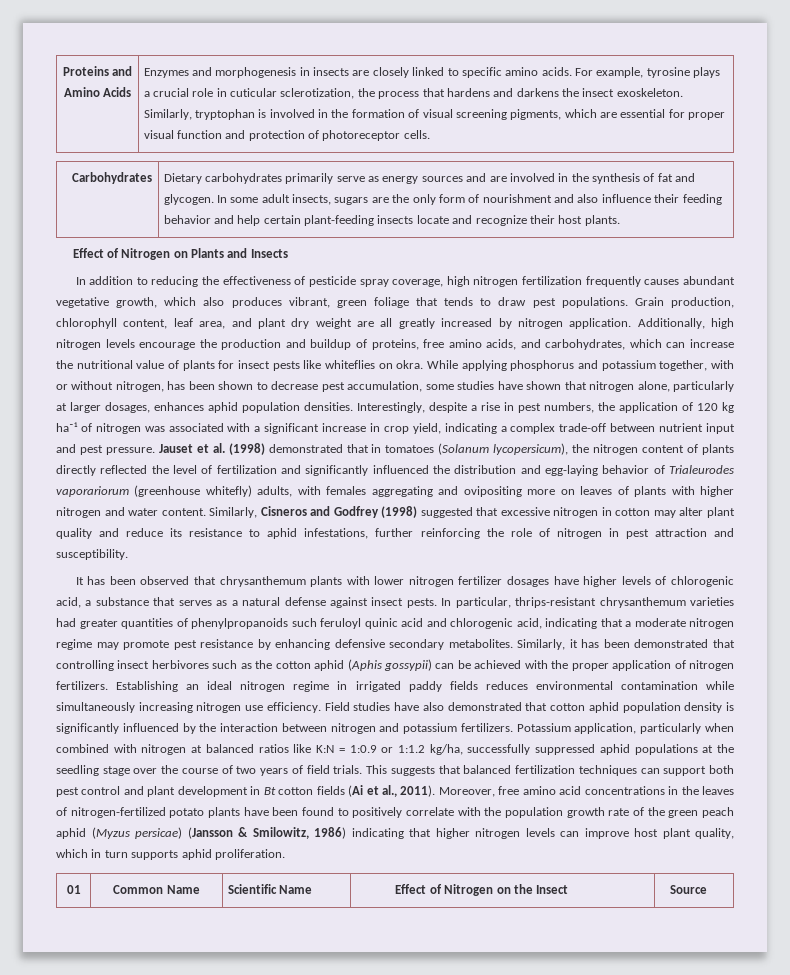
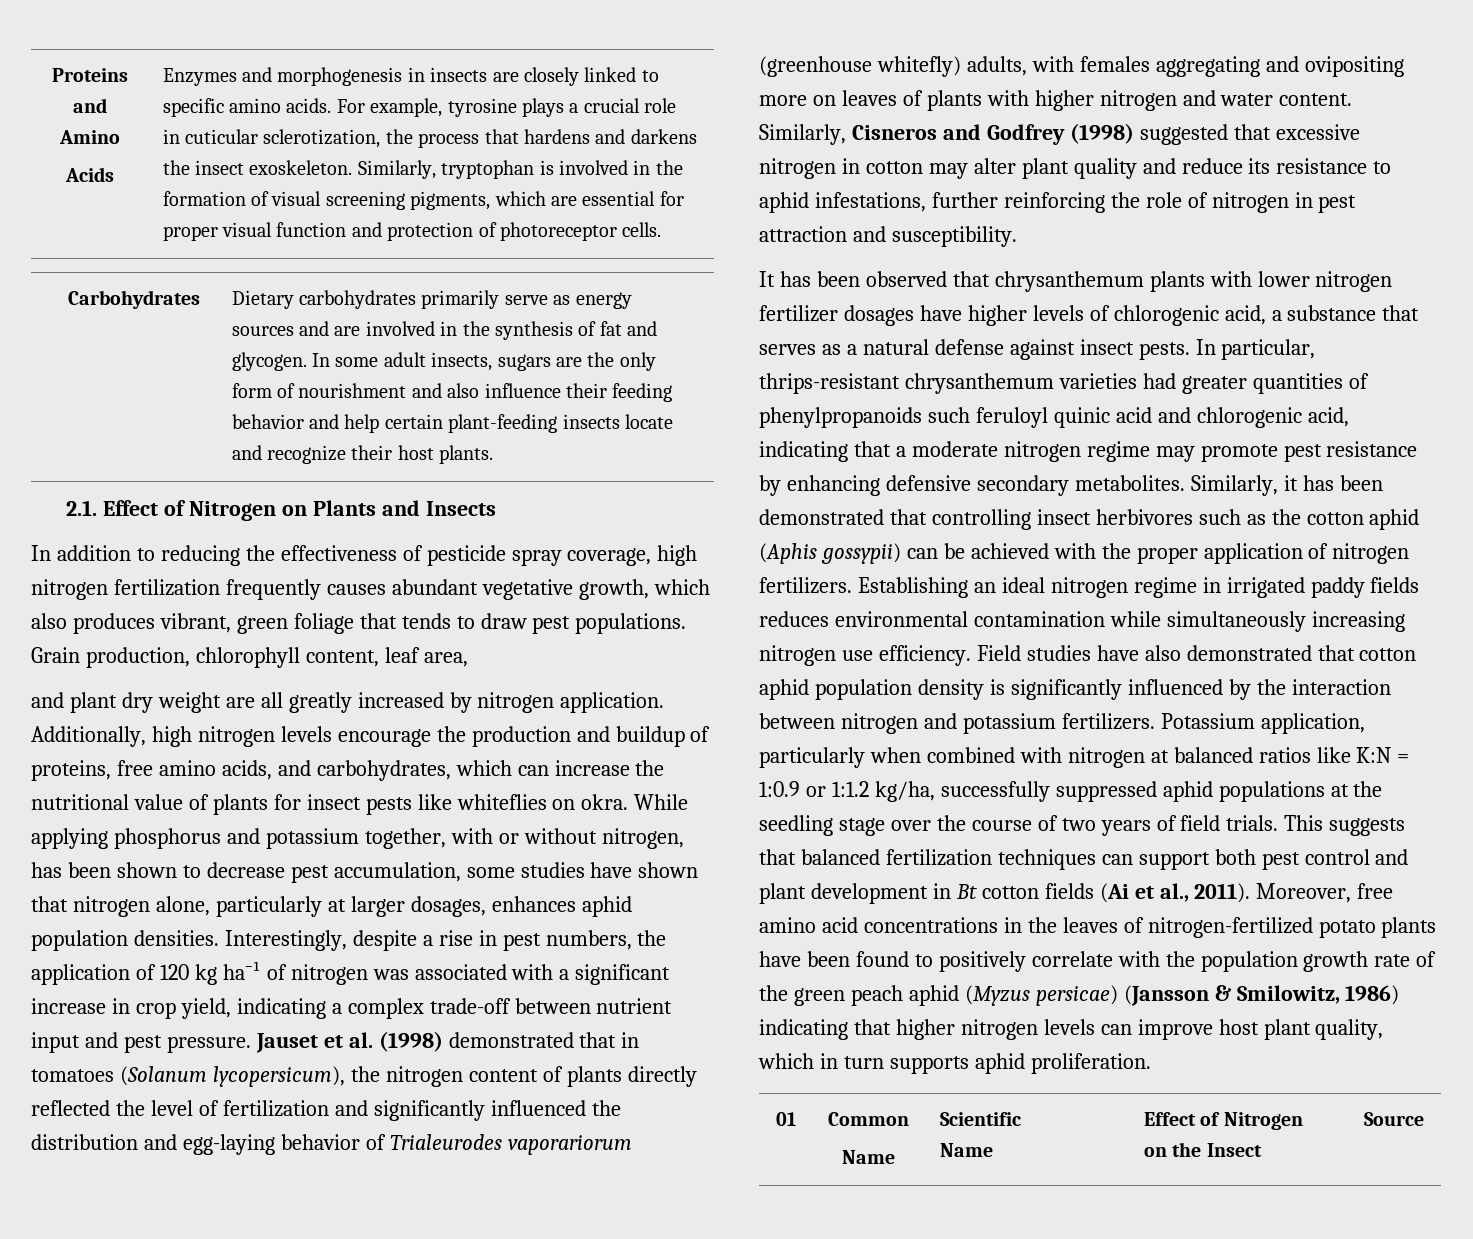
- Proteins and Amino Acids
+ Proteins and Amino
+ Acids
- Effect of Nitrogen on Plants and Insects
+ 2.1. Effect of Nitrogen on Plants and Insects
- Grain production, chlorophyll content, leaf area, and plant dry weight are all greatly increased by nitrogen application.
+ Grain production, chlorophyll content, leaf area,
+ and plant dry weight are all greatly increased by nitrogen application.
- 01 | Common Name | Scientific Name | Effect of Nitrogen on the Insect | Source
+ 01 | Common
+ Name | Scientific Name | Effect of Nitrogen on the Insect | Source

